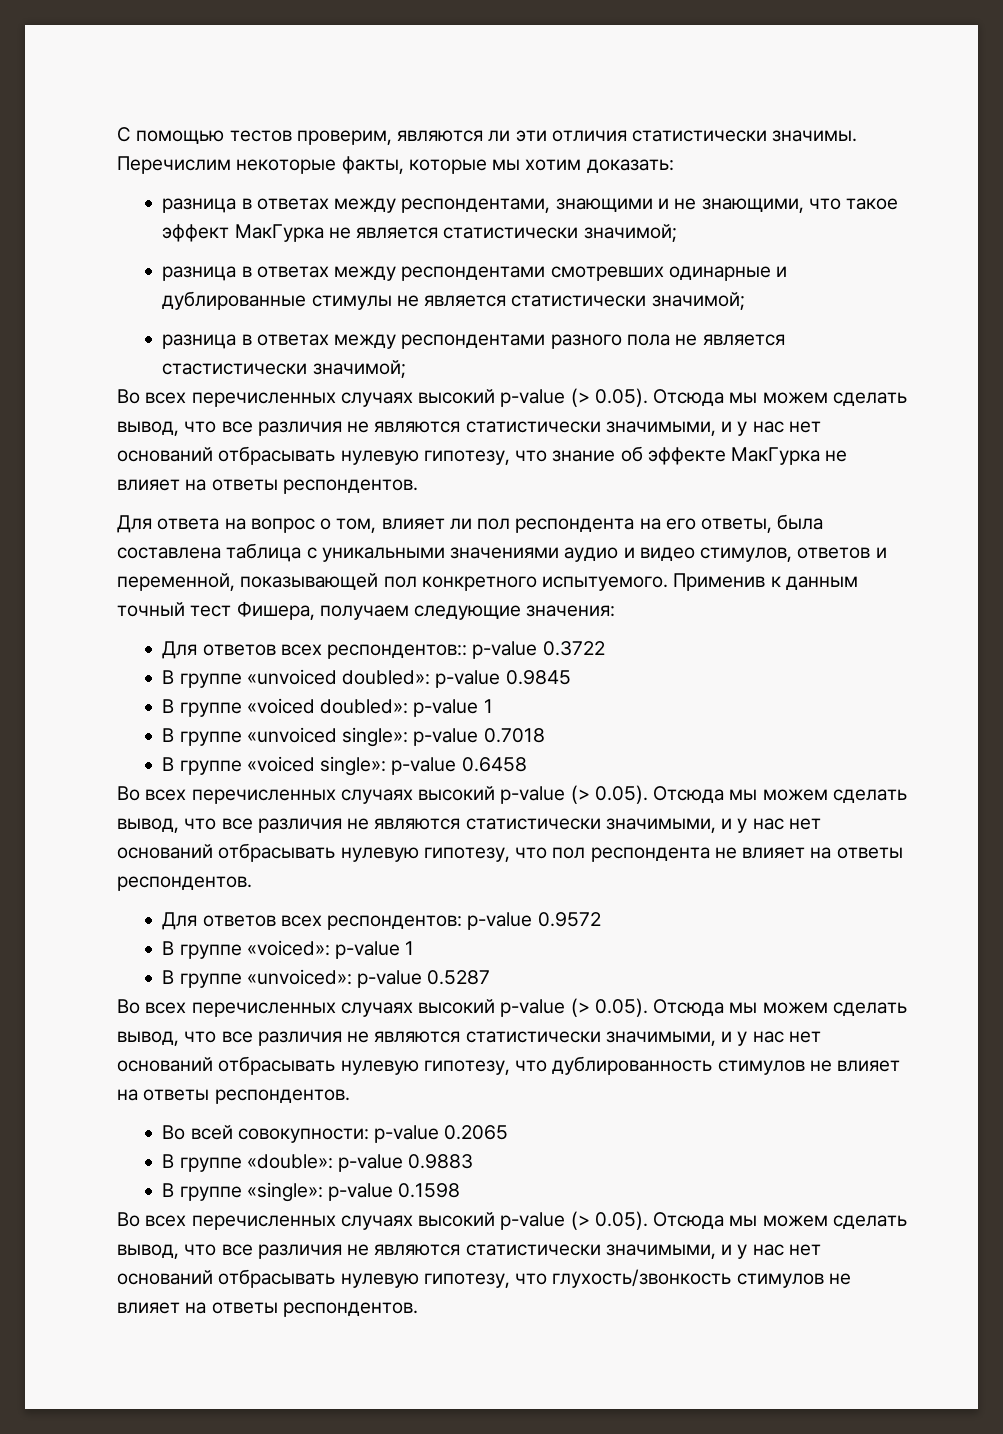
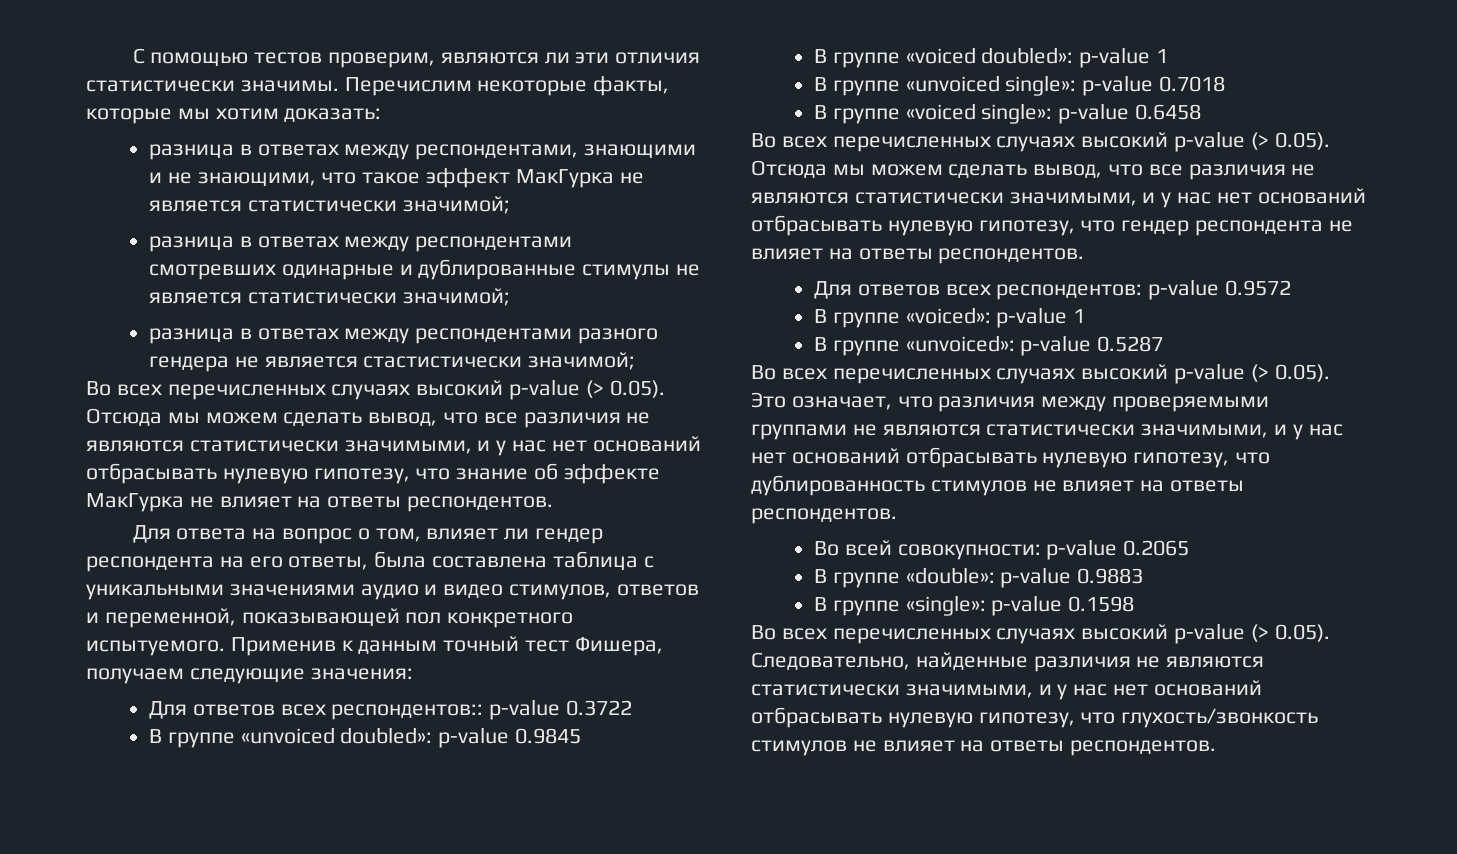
- разница в ответах между респондентами разного пола не является стастистически значимой;
+ разница в ответах между респондентами разного гендера не является стастистически значимой;
- Для ответа на вопрос о том, влияет ли пол респондента на его ответы, была составлена таблица с уникальными значениями аудио и видео стимулов, ответов и переменной, показывающей пол конкретного испытуемого.
+ Для ответа на вопрос о том, влияет ли гендер респондента на его ответы, была составлена таблица с уникальными значениями аудио и видео стимулов, ответов и переменной, показывающей пол конкретного испытуемого.
- Во всех перечисленных случаях высокий p-value (> 0.05). Отсюда мы можем сделать вывод, что все различия не являются статистически значимыми, и у нас нет оснований отбрасывать нулевую гипотезу, что пол респондента не влияет на ответы респондентов.
+ Во всех перечисленных случаях высокий p-value (> 0.05). Отсюда мы можем сделать вывод, что все различия не являются статистически значимыми, и у нас нет оснований отбрасывать нулевую гипотезу, что гендер респондента не влияет на ответы респондентов.
- Во всех перечисленных случаях высокий p-value (> 0.05). Отсюда мы можем сделать вывод, что все различия не являются статистически значимыми, и у нас нет оснований отбрасывать нулевую гипотезу, что дублированность стимулов не влияет на ответы респондентов.
+ Во всех перечисленных случаях высокий p-value (> 0.05). Это означает, что различия между проверяемыми группами не являются статистически значимыми, и у нас нет оснований отбрасывать нулевую гипотезу, что дублированность стимулов не влияет на ответы респондентов.
- Во всех перечисленных случаях высокий p-value (> 0.05). Отсюда мы можем сделать вывод, что все различия не являются статистически значимыми, и у нас нет оснований отбрасывать нулевую гипотезу, что глухость/звонкость стимулов не влияет на ответы респондентов.
+ Во всех перечисленных случаях высокий p-value (> 0.05). Следовательно, найденные различия не являются статистически значимыми, и у нас нет оснований отбрасывать нулевую гипотезу, что глухость/звонкость стимулов не влияет на ответы респондентов.

